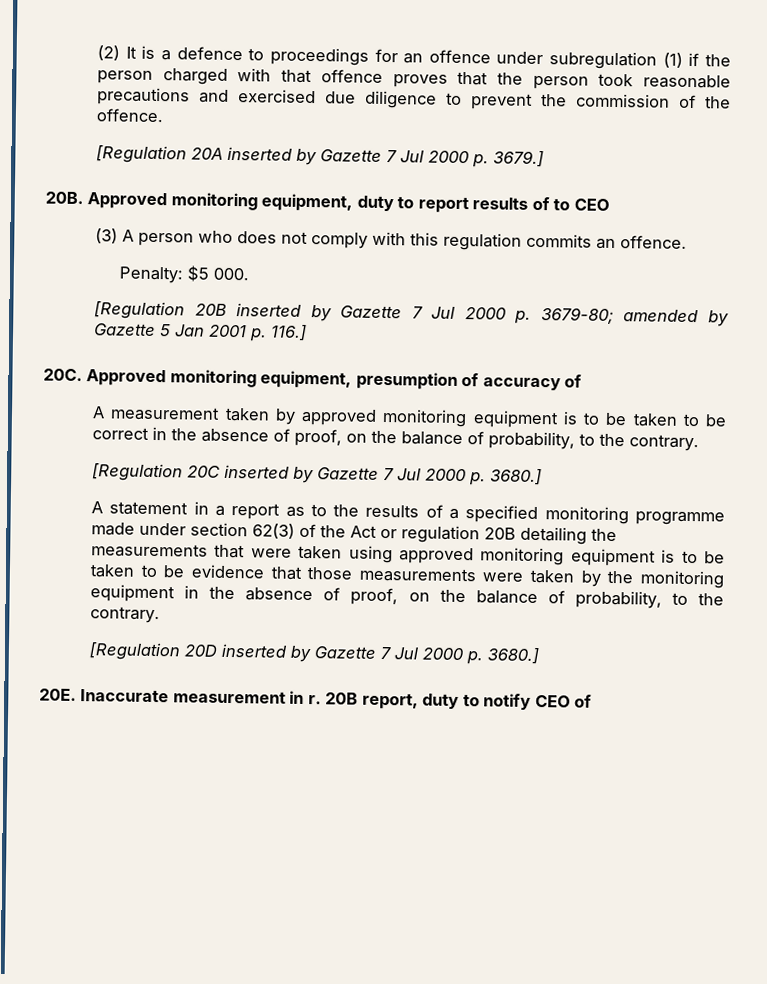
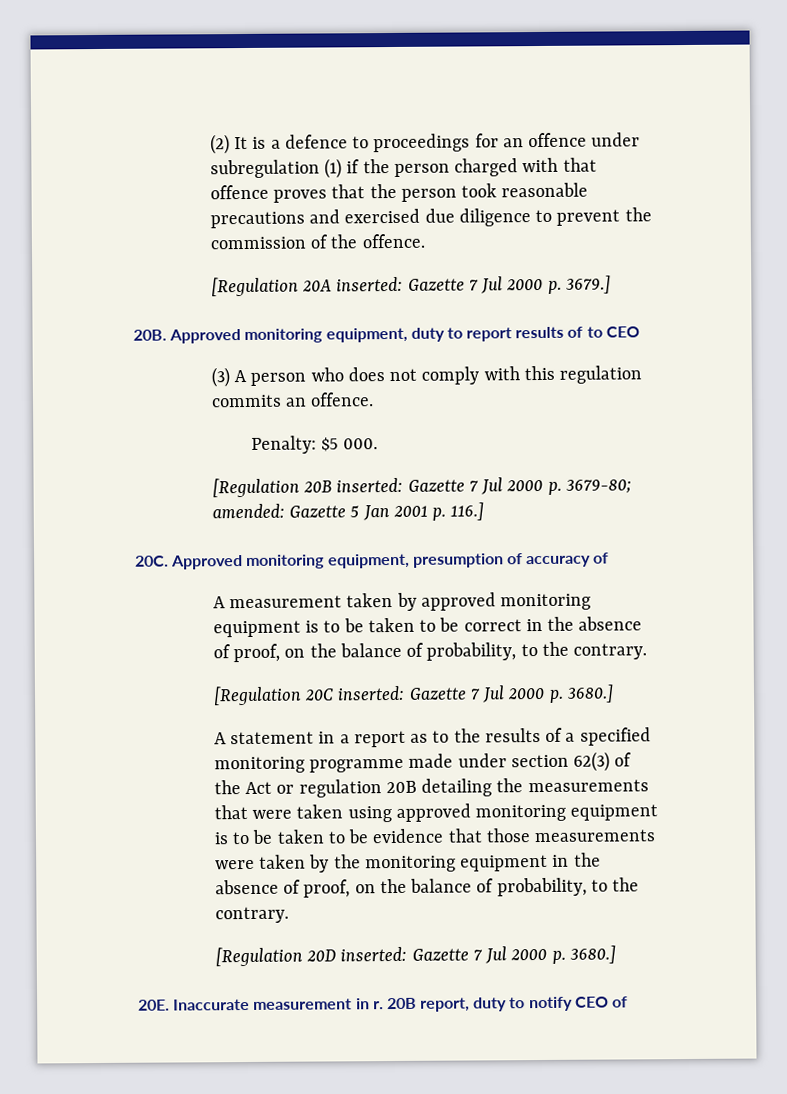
- [Regulation 20A inserted by Gazette 7 Jul 2000 p. 3679.]
+ [Regulation 20A inserted: Gazette 7 Jul 2000 p. 3679.]
- [Regulation 20B inserted by Gazette 7 Jul 2000 p. 3679-80; amended by Gazette 5 Jan 2001 p. 116.]
+ [Regulation 20B inserted: Gazette 7 Jul 2000 p. 3679-80; amended: Gazette 5 Jan 2001 p. 116.]
- [Regulation 20C inserted by Gazette 7 Jul 2000 p. 3680.]
+ [Regulation 20C inserted: Gazette 7 Jul 2000 p. 3680.]
- [Regulation 20D inserted by Gazette 7 Jul 2000 p. 3680.]
+ [Regulation 20D inserted: Gazette 7 Jul 2000 p. 3680.]

